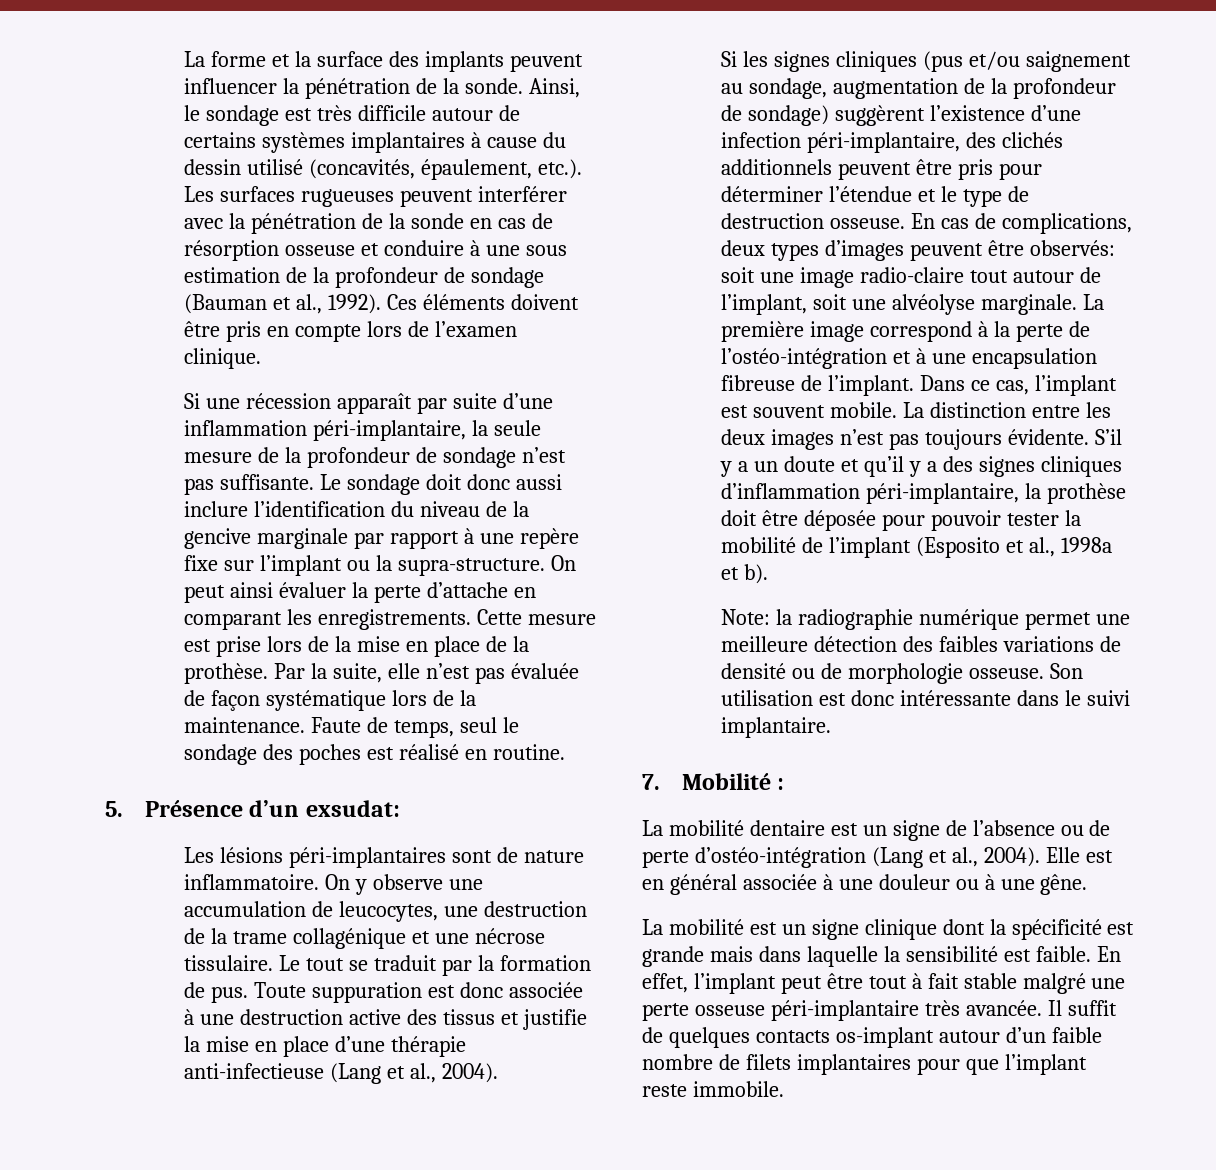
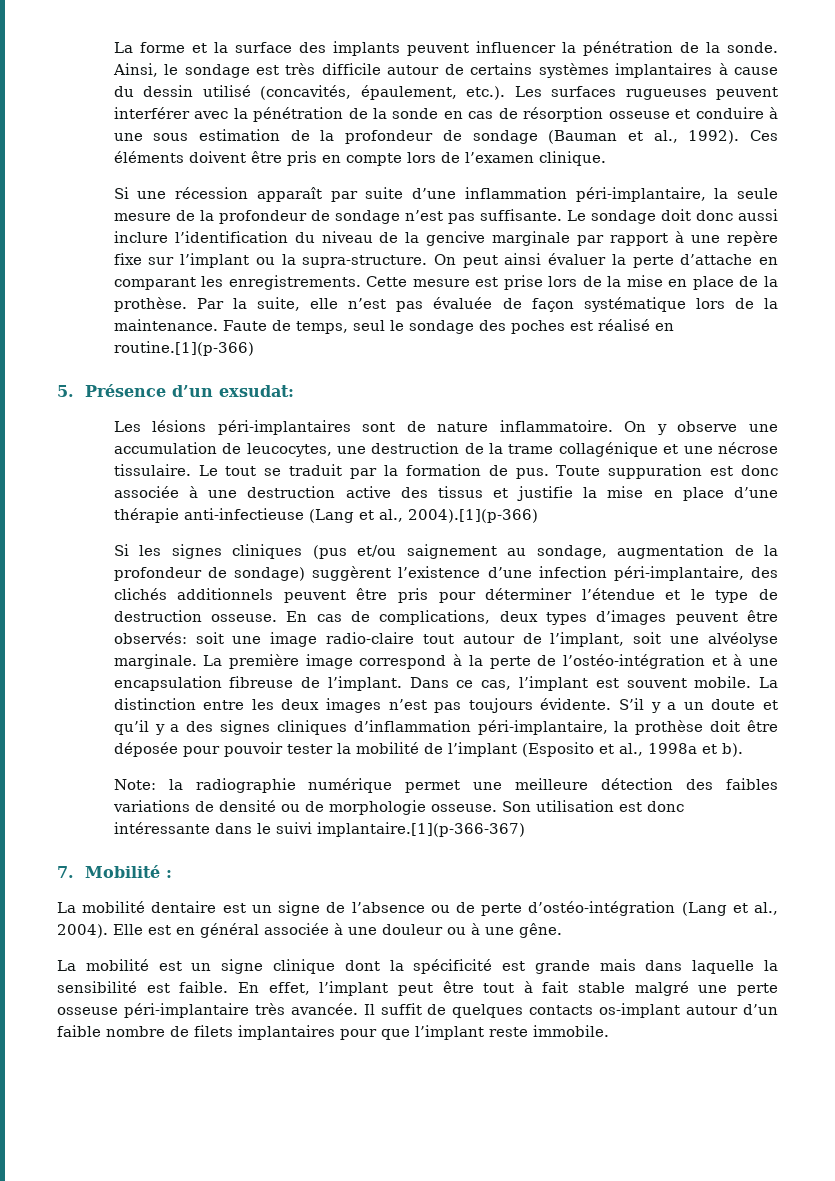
- Faute de temps, seul le sondage des poches est réalisé en routine.
+ Faute de temps, seul le sondage des poches est réalisé en routine.[1](p-366)
- Toute suppuration est donc associée à une destruction active des tissus et justifie la mise en place d’une thérapie anti-infectieuse (Lang et al., 2004).
+ Toute suppuration est donc associée à une destruction active des tissus et justifie la mise en place d’une thérapie anti-infectieuse (Lang et al., 2004).[1](p-366)
- Son utilisation est donc intéressante dans le suivi implantaire.
+ Son utilisation est donc intéressante dans le suivi implantaire.[1](p-366-367)

